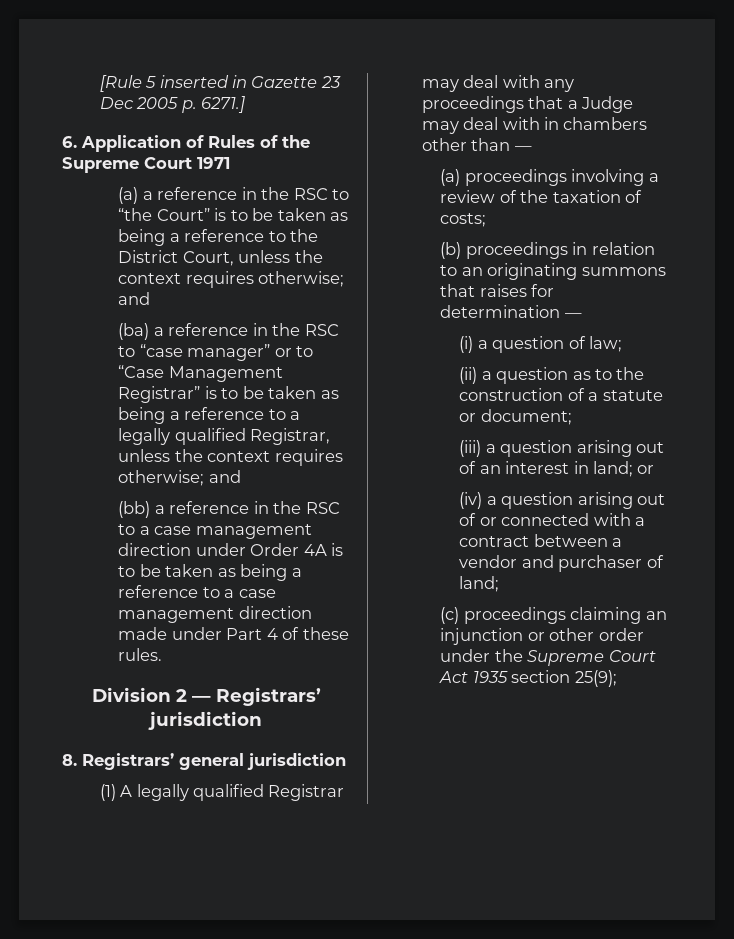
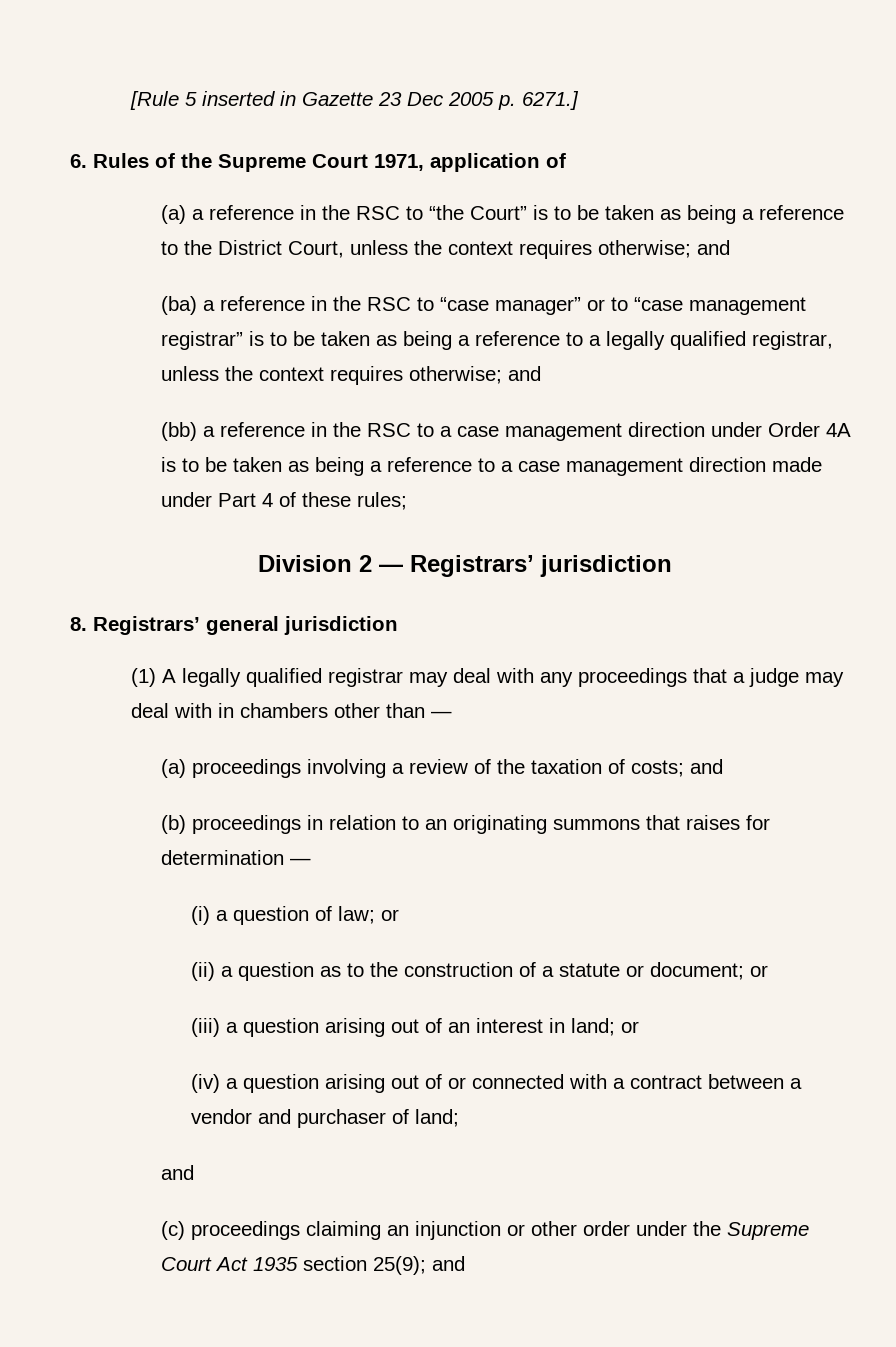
- 6. Application of Rules of the Supreme Court 1971
+ 6. Rules of the Supreme Court 1971, application of
- (ba) a reference in the RSC to “case manager” or to “Case Management Registrar” is to be taken as being a reference to a legally qualified Registrar, unless the context requires otherwise; and
+ (ba) a reference in the RSC to “case manager” or to “case management registrar” is to be taken as being a reference to a legally qualified registrar, unless the context requires otherwise; and
- (bb) a reference in the RSC to a case management direction under Order 4A is to be taken as being a reference to a case management direction made under Part 4 of these rules.
+ (bb) a reference in the RSC to a case management direction under Order 4A is to be taken as being a reference to a case management direction made under Part 4 of these rules;
- (1) A legally qualified Registrar may deal with any proceedings that a Judge may deal with in chambers other than —
+ (1) A legally qualified registrar may deal with any proceedings that a judge may deal with in chambers other than —
- (a) proceedings involving a review of the taxation of costs;
+ (a) proceedings involving a review of the taxation of costs; and
- (i) a question of law;
+ (i) a question of law; or
- (ii) a question as to the construction of a statute or document;
+ (ii) a question as to the construction of a statute or document; or
  (iv) a question arising out of or connected with a contract between a vendor and purchaser of land;
+ and
- (c) proceedings claiming an injunction or other order under the Supreme Court Act 1935 section 25(9);
+ (c) proceedings claiming an injunction or other order under the Supreme Court Act 1935 section 25(9); and

